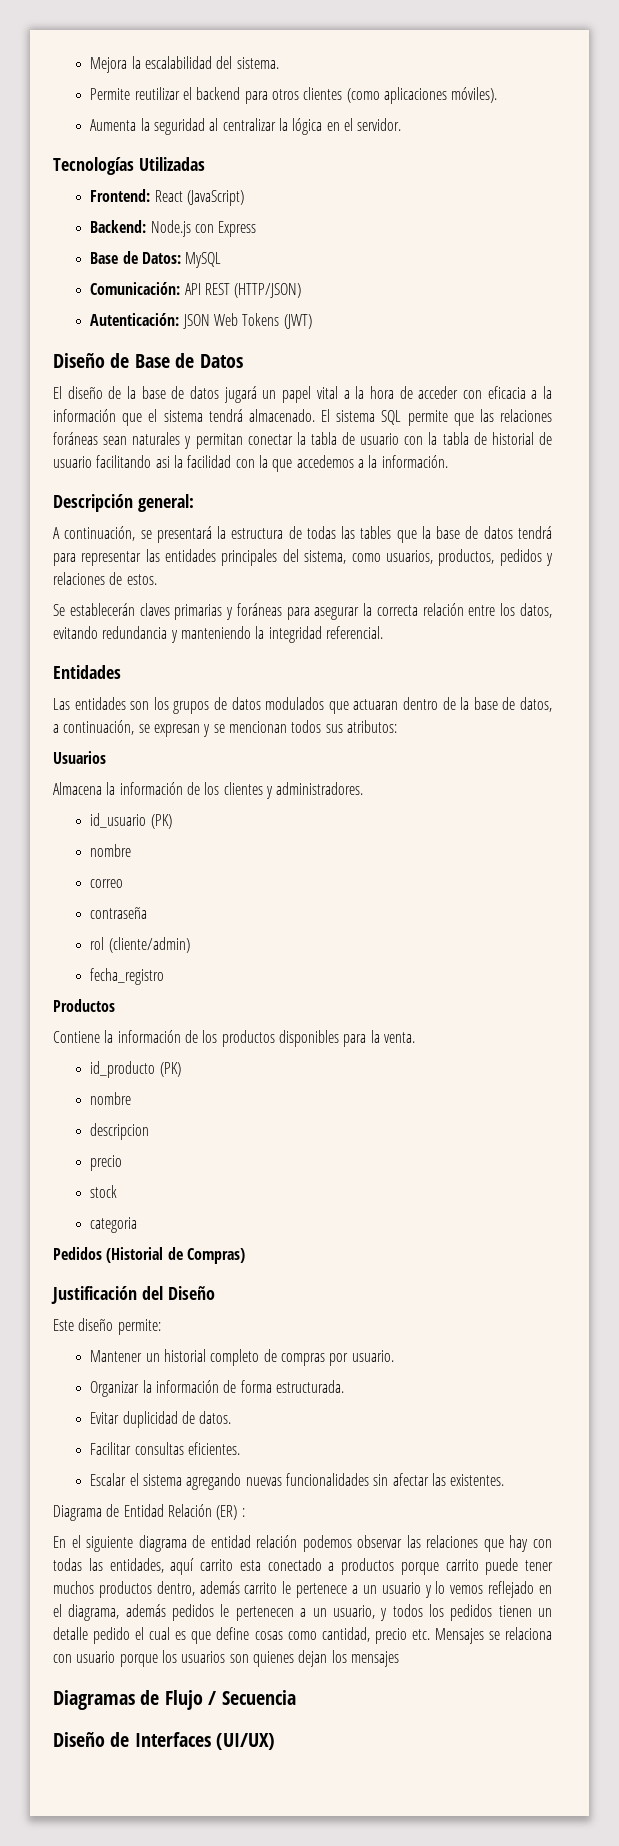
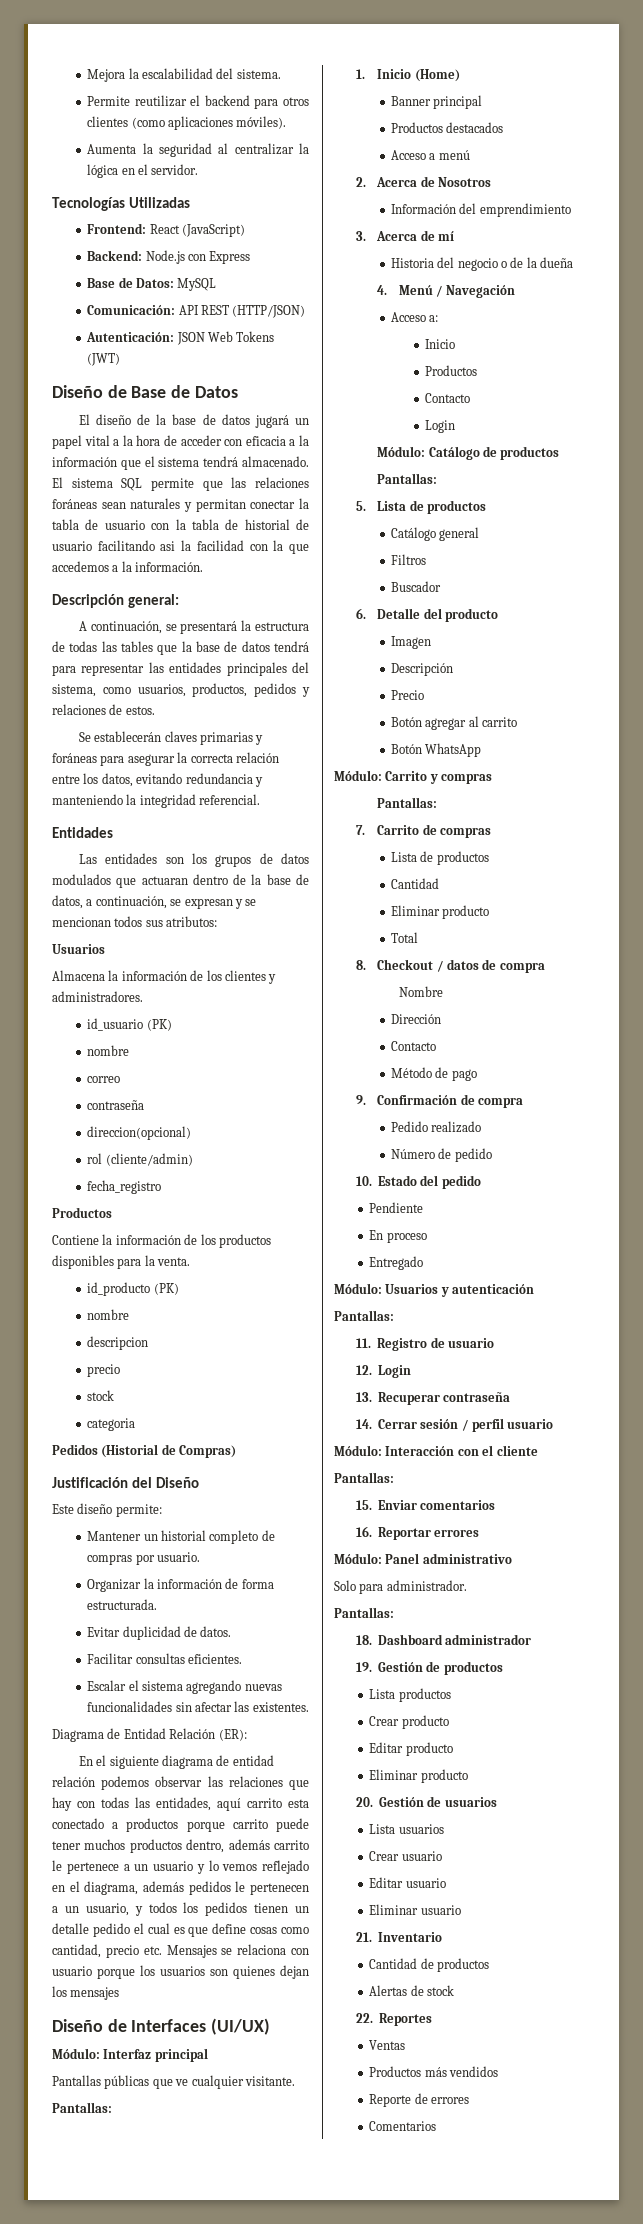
+ direccion(opcional)
- Diagrama de Entidad Relación (ER) :
+ Diagrama de Entidad Relación (ER):
- Diagramas de Flujo / Secuencia
+ Módulo: Interfaz principal
+ Pantallas públicas que ve cualquier visitante.
+ Pantallas:
+ 1. Inicio (Home)
+ Banner principal
+ Productos destacados
+ Acceso a menú
+ 2. Acerca de Nosotros
+ Información del emprendimiento
+ 3. Acerca de mí
+ Historia del negocio o de la dueña
+ 4. Menú / Navegación
+ Acceso a:
+ Inicio
+ Productos
+ Contacto
+ Login
+ Módulo: Catálogo de productos
+ Pantallas:
+ 5. Lista de productos
+ Catálogo general
+ Filtros
+ Buscador
+ 6. Detalle del producto
+ Imagen
+ Descripción
+ Precio
+ Botón agregar al carrito
+ Botón WhatsApp
+ Módulo: Carrito y compras
+ Pantallas:
+ 7. Carrito de compras
+ Lista de productos
+ Cantidad
+ Eliminar producto
+ Total
+ 8. Checkout / datos de compra
+ Nombre
+ Dirección
+ Contacto
+ Método de pago
+ 9. Confirmación de compra
+ Pedido realizado
+ Número de pedido
+ 10. Estado del pedido
+ Pendiente
+ En proceso
+ Entregado
+ Módulo: Usuarios y autenticación
+ Pantallas:
+ 11. Registro de usuario
+ 12. Login
+ 13. Recuperar contraseña
+ 14. Cerrar sesión / perfil usuario
+ Módulo: Interacción con el cliente
+ Pantallas:
+ 15. Enviar comentarios
+ 16. Reportar errores
+ Módulo: Panel administrativo
+ Solo para administrador.
+ Pantallas:
+ 18. Dashboard administrador
+ 19. Gestión de productos
+ Lista productos
+ Crear producto
+ Editar producto
+ Eliminar producto
+ 20. Gestión de usuarios
+ Lista usuarios
+ Crear usuario
+ Editar usuario
+ Eliminar usuario
+ 21. Inventario
+ Cantidad de productos
+ Alertas de stock
+ 22. Reportes
+ Ventas
+ Productos más vendidos
+ Reporte de errores
+ Comentarios

